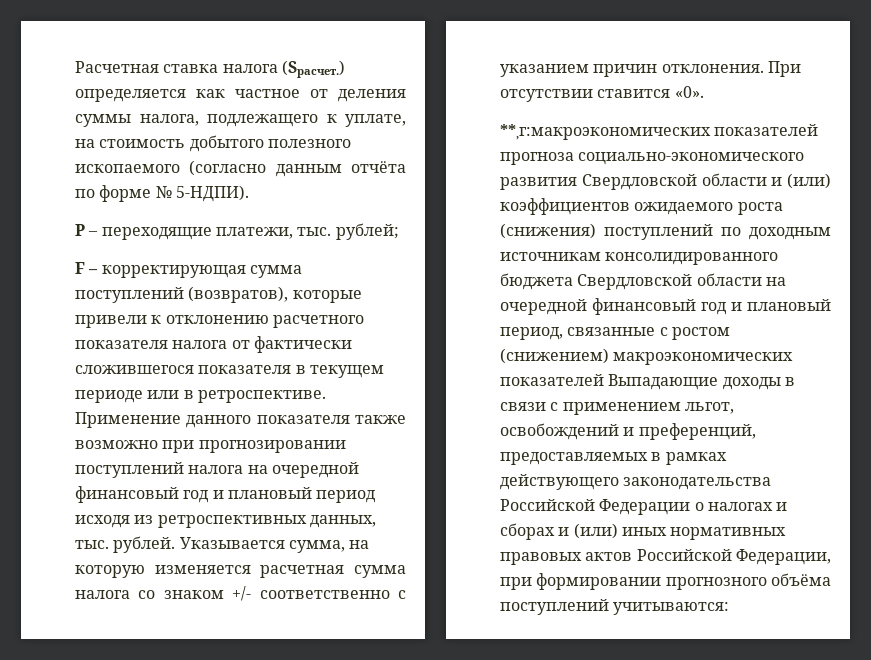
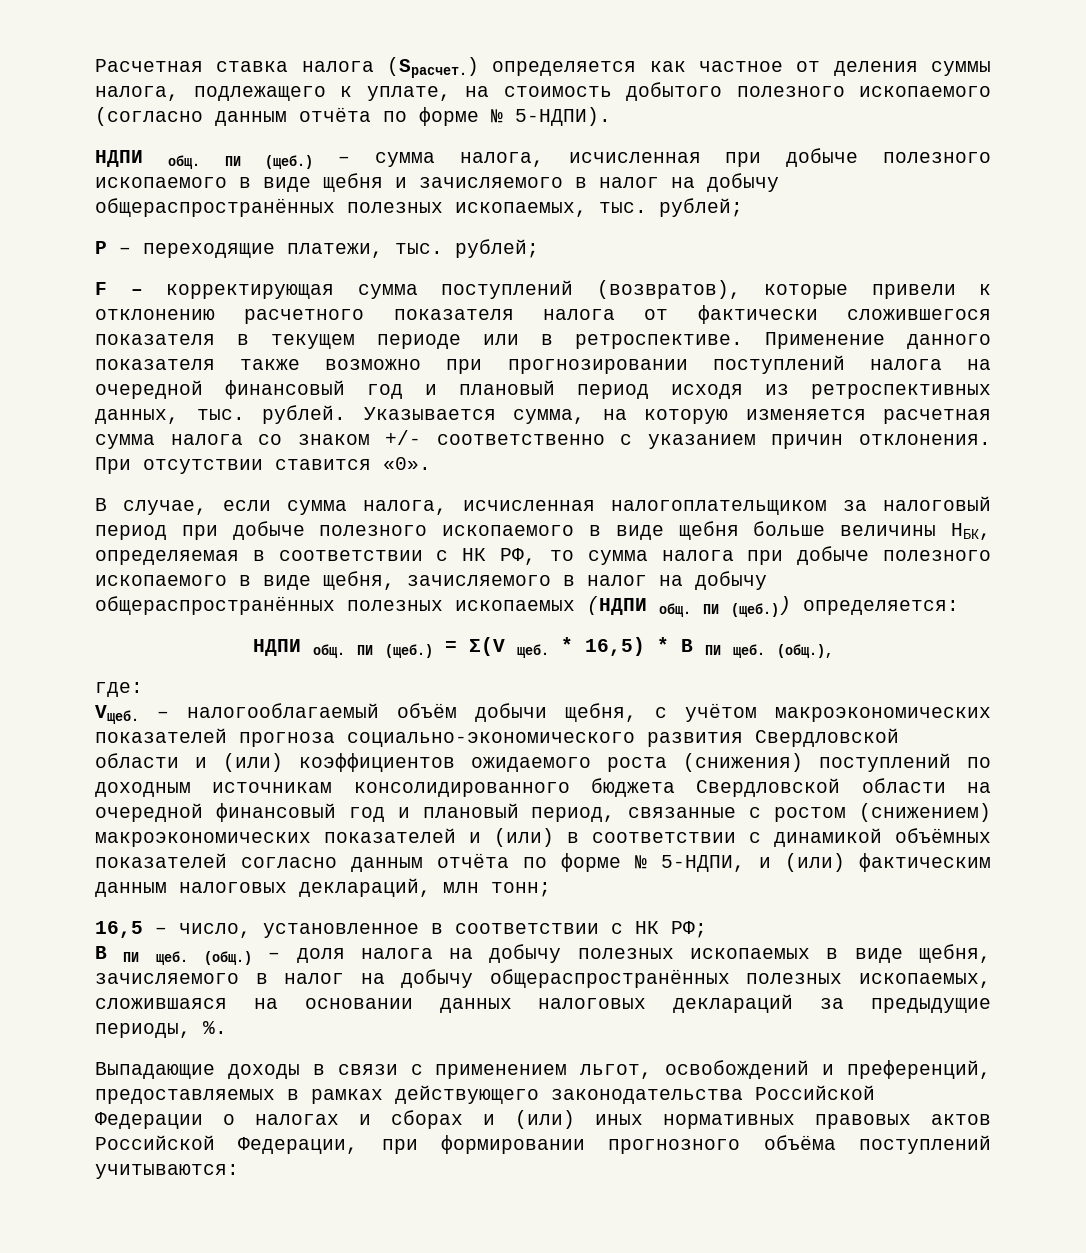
+ НДПИ общ. ПИ (щеб.) – сумма налога, исчисленная при добыче полезного ископаемого в виде щебня и зачисляемого в налог на добычу общераспространённых полезных ископаемых, тыс. рублей;
- **,г:макроэкономических показателей прогноза социально-экономического развития Свердловской области и (или) коэффициентов ожидаемого роста (снижения) поступлений по доходным источникам консолидированного бюджета Свердловской области на очередной финансовый год и плановый период, связанные с ростом (снижением) макроэкономических показателей Выпадающие доходы в связи с применением льгот, освобождений и преференций, предоставляемых в рамках действующего законодательства Российской Федерации о налогах и сборах и (или) иных нормативных правовых актов Российской Федерации, при формировании прогнозного объёма поступлений учитываются:
+ В случае, если сумма налога, исчисленная налогоплательщиком за налоговый период при добыче полезного ископаемого в виде щебня больше величины НБК, определяемая в соответствии с НК РФ, то сумма налога при добыче полезного ископаемого в виде щебня, зачисляемого в налог на добычу общераспространённых полезных ископаемых (НДПИ общ. ПИ (щеб.)) определяется:
+ НДПИ общ. ПИ (щеб.) = Ʃ(V щеб. * 16,5) * B ПИ щеб. (общ.),
+ где:
+ Vщеб. – налогооблагаемый объём добычи щебня, с учётом макроэкономических показателей прогноза социально-экономического развития Свердловской области и (или) коэффициентов ожидаемого роста (снижения) поступлений по доходным источникам консолидированного бюджета Свердловской области на очередной финансовый год и плановый период, связанные с ростом (снижением) макроэкономических показателей и (или) в соответствии с динамикой объёмных показателей согласно данным отчёта по форме № 5-НДПИ, и (или) фактическим данным налоговых деклараций, млн тонн;
+ 16,5 – число, установленное в соответствии с НК РФ;
+ B ПИ щеб. (общ.) – доля налога на добычу полезных ископаемых в виде щебня, зачисляемого в налог на добычу общераспространённых полезных ископаемых, сложившаяся на основании данных налоговых деклараций за предыдущие периоды, %.
+ Выпадающие доходы в связи с применением льгот, освобождений и преференций, предоставляемых в рамках действующего законодательства Российской Федерации о налогах и сборах и (или) иных нормативных правовых актов Российской Федерации, при формировании прогнозного объёма поступлений учитываются:

